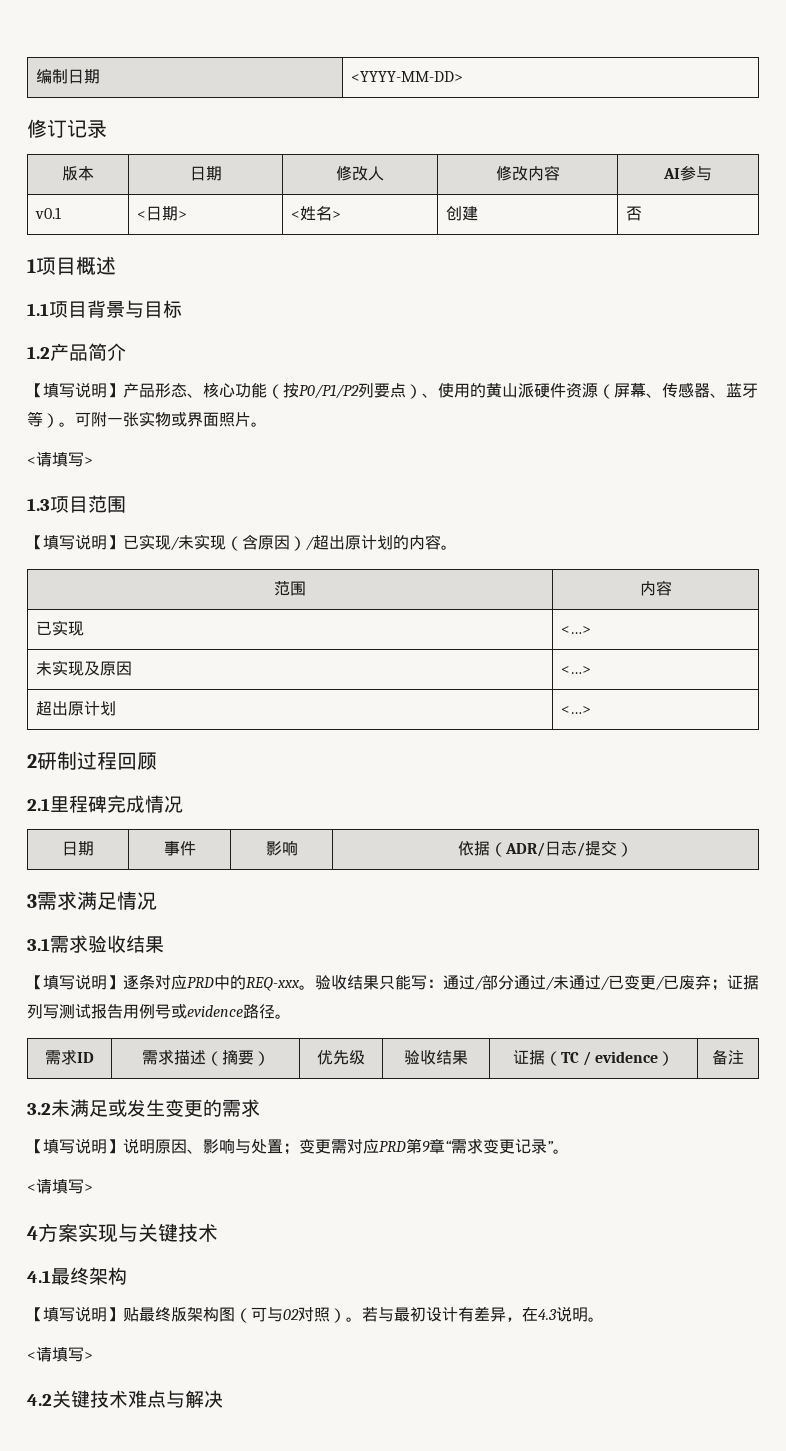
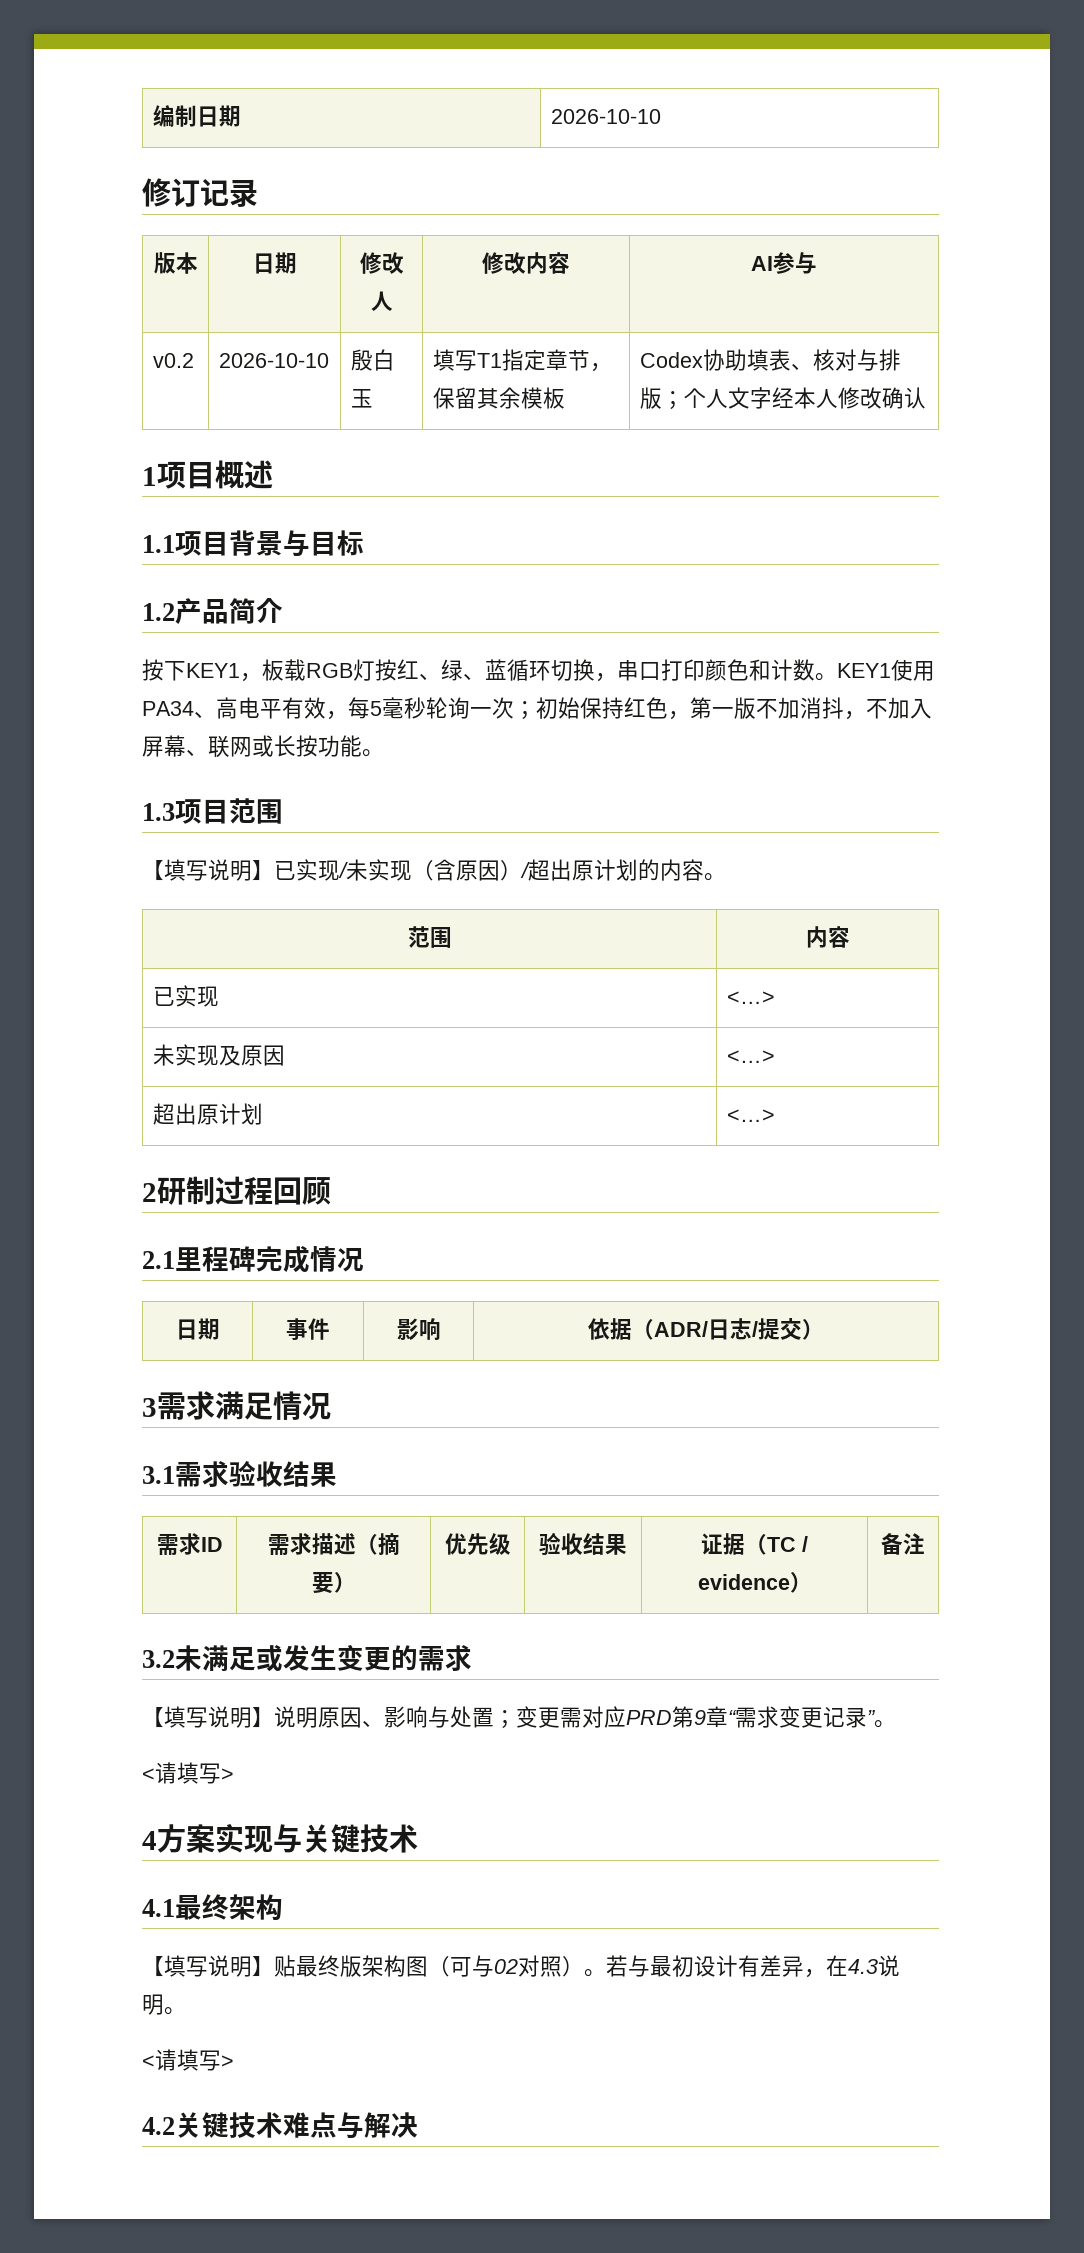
- 编制日期 | <YYYY-MM-DD>
+ 编制日期 | 2026-10-10
- v0.1 | <日期> | <姓名> | 创建 | 否
+ v0.2 | 2026-10-10 | 殷白玉 | 填写T1指定章节，保留其余模板 | Codex协助填表、核对与排版；个人文字经本人修改确认
- 【填写说明】产品形态、核心功能（按P0/P1/P2列要点）、使用的黄山派硬件资源（屏幕、传感器、蓝牙等）。可附一张实物或界面照片。
- <请填写>
+ 按下KEY1，板载RGB灯按红、绿、蓝循环切换，串口打印颜色和计数。KEY1使用PA34、高电平有效，每5毫秒轮询一次；初始保持红色，第一版不加消抖，不加入屏幕、联网或长按功能。
- 【填写说明】逐条对应PRD中的REQ-xxx。验收结果只能写：通过/部分通过/未通过/已变更/已废弃；证据列写测试报告用例号或evidence路径。

